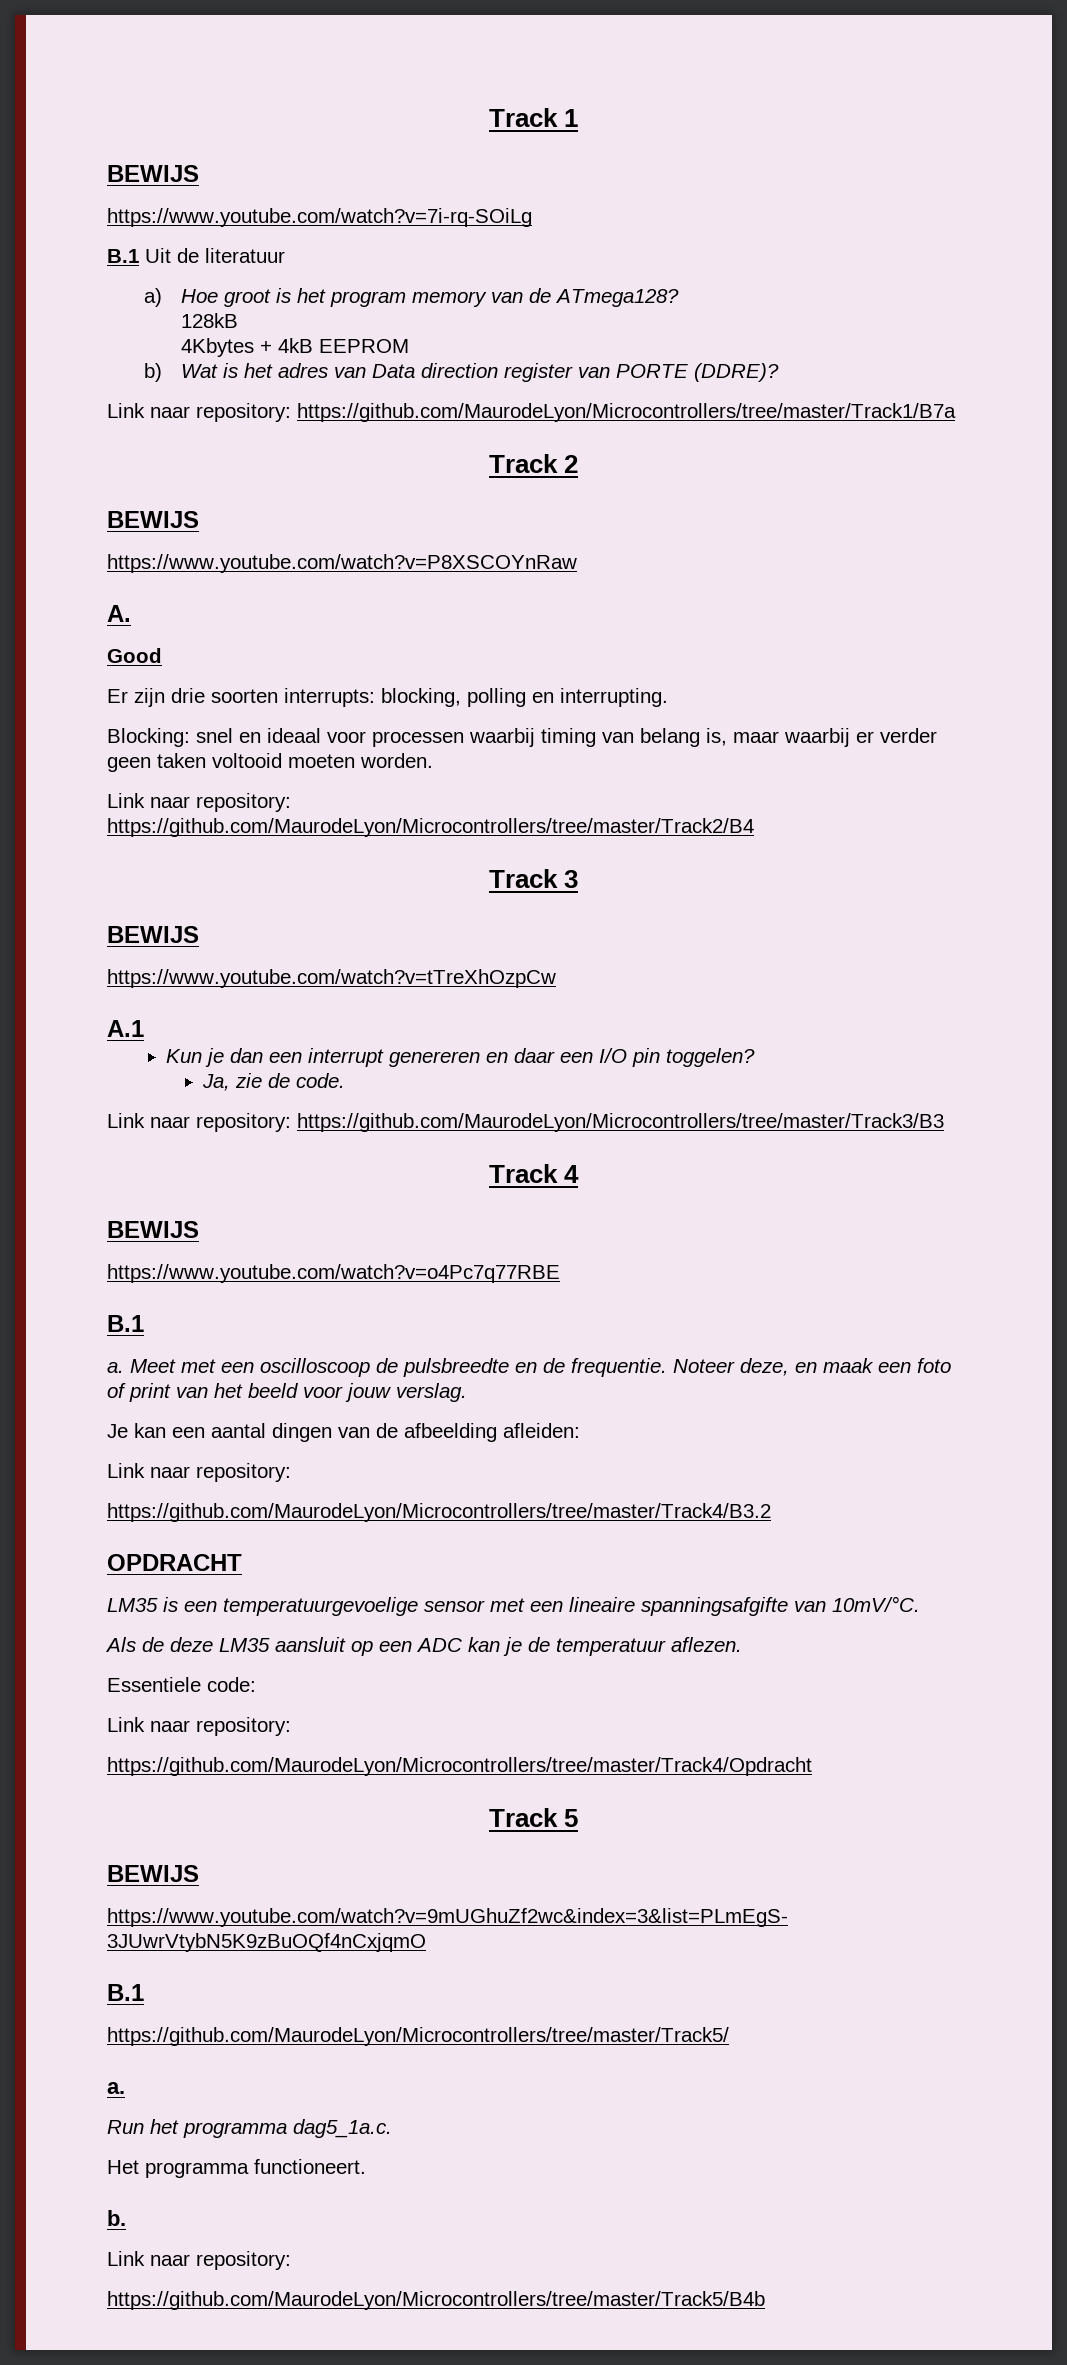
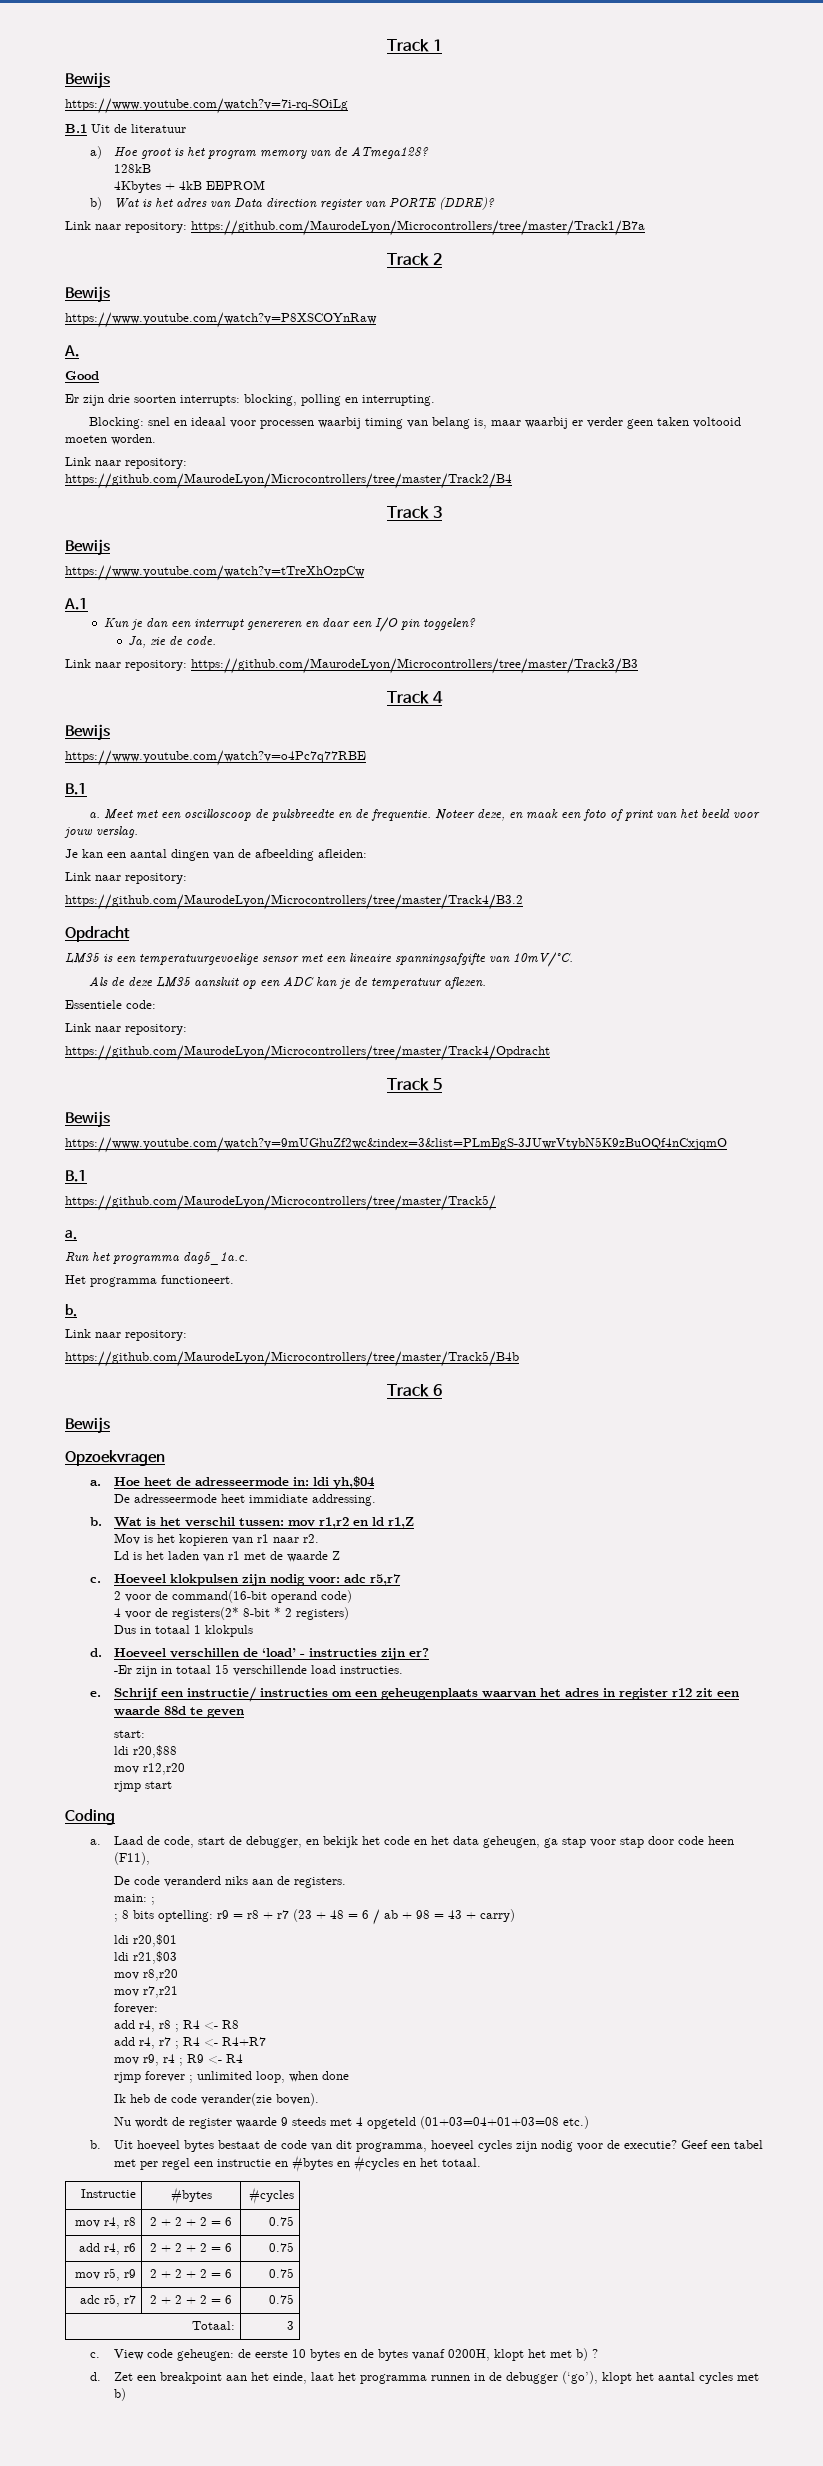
  Track 1
- BEWIJS
+ Bewijs
  Track 2
- BEWIJS
+ Bewijs
  Track 3
- BEWIJS
+ Bewijs
  Track 4
- BEWIJS
+ Bewijs
- OPDRACHT
+ Opdracht
  Track 5
- BEWIJS
+ Bewijs
+ Track 6
+ Bewijs
+ Opzoekvragen
+ a. Hoe heet de adresseermode in: ldi yh,$04
+ De adresseermode heet immidiate addressing.
+ b. Wat is het verschil tussen: mov r1,r2 en ld r1,Z
+ Mov is het kopieren van r1 naar r2.
+ Ld is het laden van r1 met de waarde Z
+ c. Hoeveel klokpulsen zijn nodig voor: adc r5,r7
+ 2 voor de command(16-bit operand code)
+ 4 voor de registers(2* 8-bit * 2 registers)
+ Dus in totaal 1 klokpuls
+ d. Hoeveel verschillen de ‘load’ - instructies zijn er?
+ -Er zijn in totaal 15 verschillende load instructies.
+ e. Schrijf een instructie/ instructies om een geheugenplaats waarvan het adres in register r12 zit een waarde 88d te geven
+ start:
+ ldi r20,$88
+ mov r12,r20
+ rjmp start
+ Coding
+ a. Laad de code, start de debugger, en bekijk het code en het data geheugen, ga stap voor stap door code heen (F11),
+ De code veranderd niks aan de registers.
+ main: ;
+ ; 8 bits optelling: r9 = r8 + r7 (23 + 48 = 6 / ab + 98 = 43 + carry)
+ ldi r20,$01
+ ldi r21,$03
+ mov r8,r20
+ mov r7,r21
+ forever:
+ add r4, r8 ; R4 <- R8
+ add r4, r7 ; R4 <- R4+R7
+ mov r9, r4 ; R9 <- R4
+ rjmp forever ; unlimited loop, when done
+ Ik heb de code verander(zie boven).
+ Nu wordt de register waarde 9 steeds met 4 opgeteld (01+03=04+01+03=08 etc.)
+ b. Uit hoeveel bytes bestaat de code van dit programma, hoeveel cycles zijn nodig voor de executie? Geef een tabel met per regel een instructie en #bytes en #cycles en het totaal.
+ Instructie | #bytes | #cycles
+ mov r4, r8 | 2 + 2 + 2 = 6 | 0.75
+ add r4, r6 | 2 + 2 + 2 = 6 | 0.75
+ mov r5, r9 | 2 + 2 + 2 = 6 | 0.75
+ adc r5, r7 | 2 + 2 + 2 = 6 | 0.75
+ Totaal: | 3
+ c. View code geheugen: de eerste 10 bytes en de bytes vanaf 0200H, klopt het met b) ?
+ d. Zet een breakpoint aan het einde, laat het programma runnen in de debugger (‘go’), klopt het aantal cycles met b)

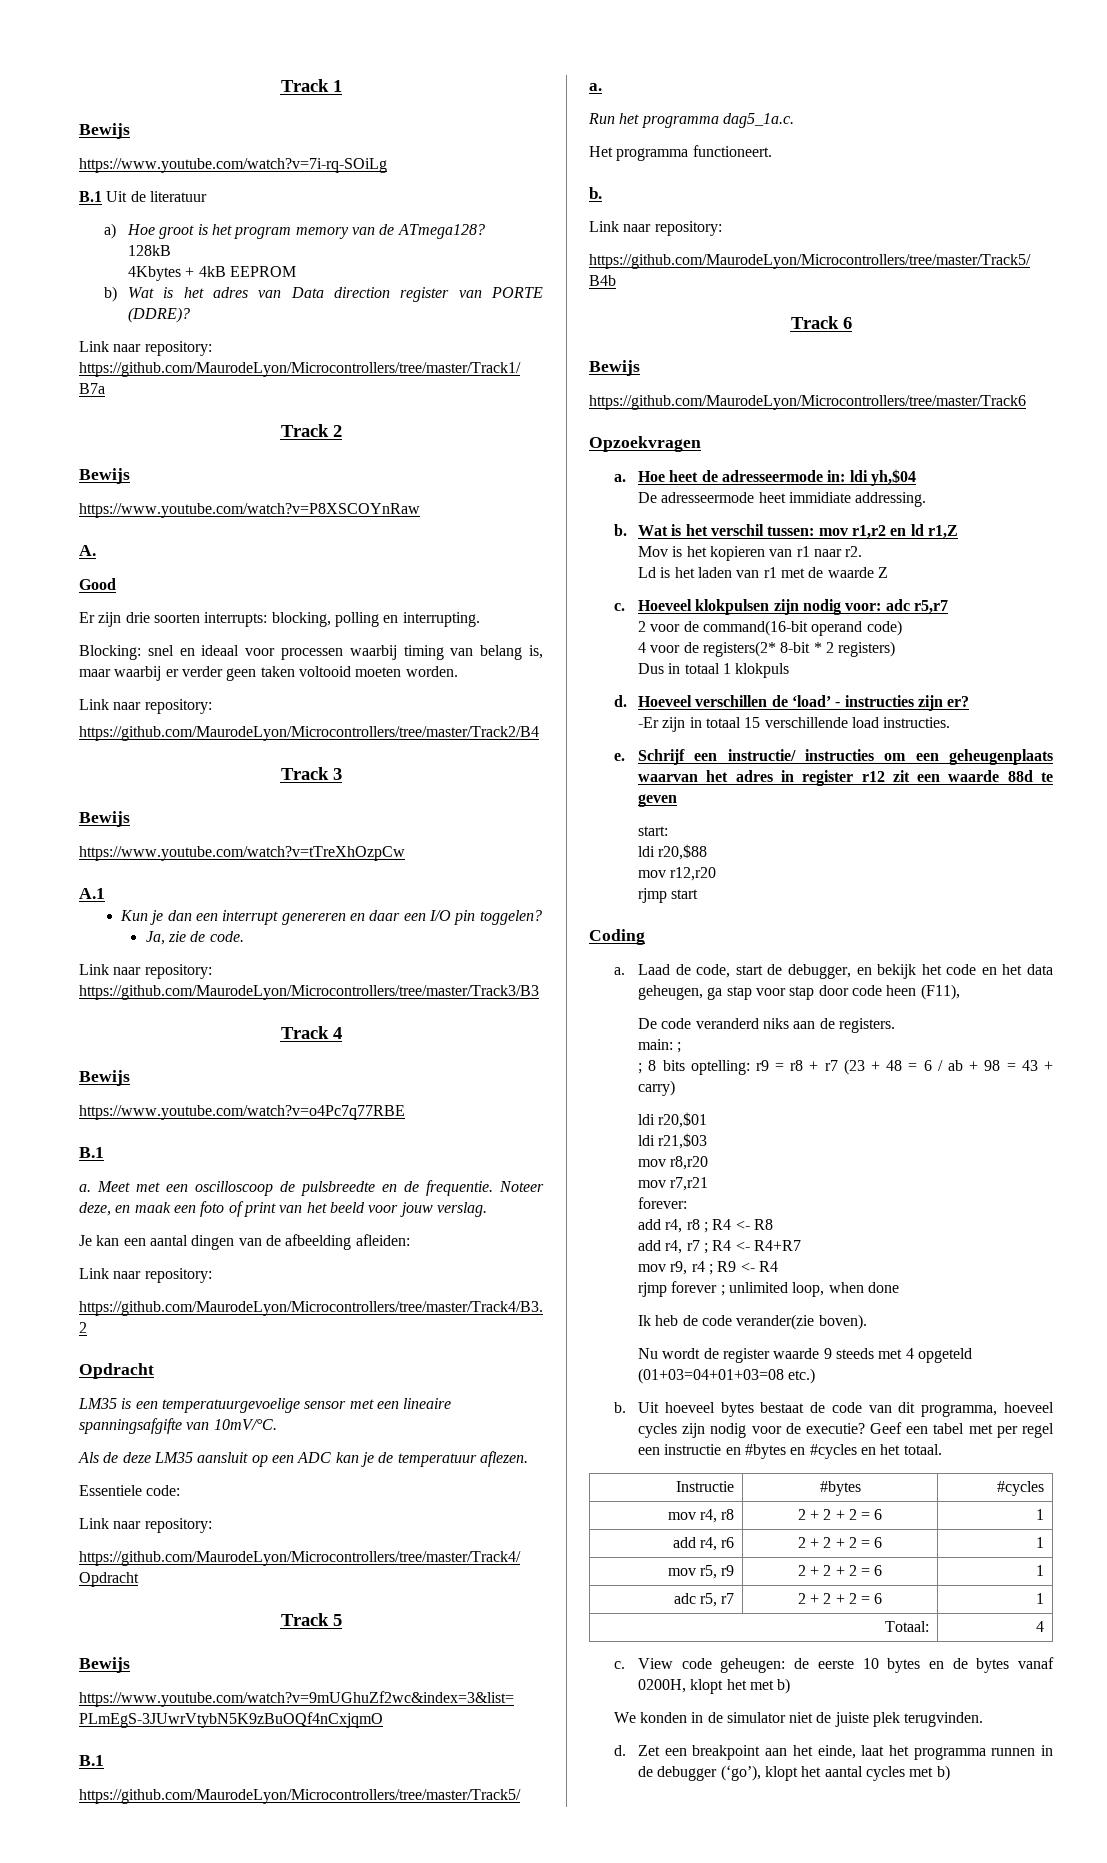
+ https://github.com/MaurodeLyon/Microcontrollers/tree/master/Track6
- mov r4, r8 | 2 + 2 + 2 = 6 | 0.75
+ mov r4, r8 | 2 + 2 + 2 = 6 | 1
- add r4, r6 | 2 + 2 + 2 = 6 | 0.75
+ add r4, r6 | 2 + 2 + 2 = 6 | 1
- mov r5, r9 | 2 + 2 + 2 = 6 | 0.75
+ mov r5, r9 | 2 + 2 + 2 = 6 | 1
- adc r5, r7 | 2 + 2 + 2 = 6 | 0.75
+ adc r5, r7 | 2 + 2 + 2 = 6 | 1
- Totaal: | 3
+ Totaal: | 4
- View code geheugen: de eerste 10 bytes en de bytes vanaf 0200H, klopt het met b) ?
+ View code geheugen: de eerste 10 bytes en de bytes vanaf 0200H, klopt het met b)
+ We konden in de simulator niet de juiste plek terugvinden.

